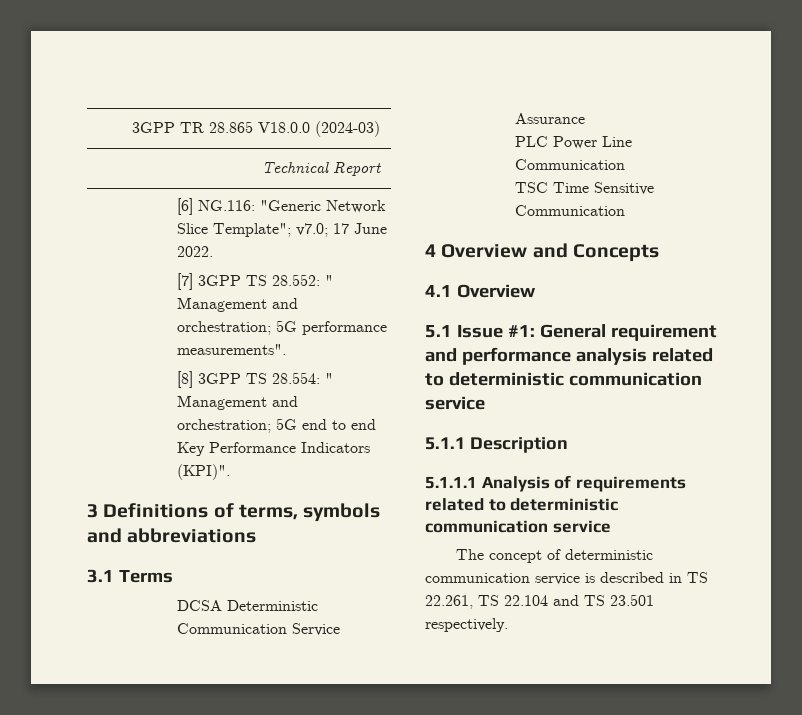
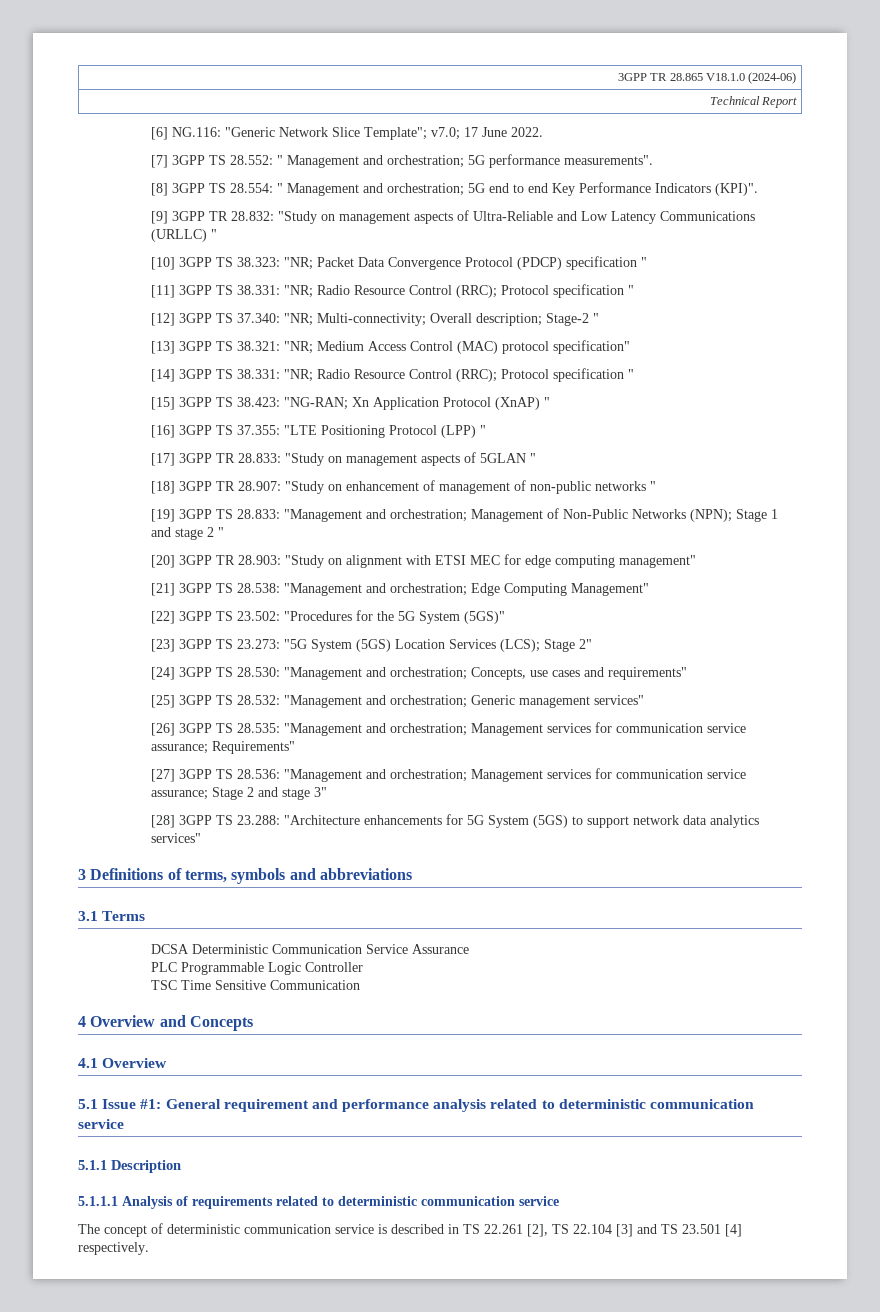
- 3GPP TR 28.865 V18.0.0 (2024-03)
+ 3GPP TR 28.865 V18.1.0 (2024-06)
+ [9] 3GPP TR 28.832: "Study on management aspects of Ultra-Reliable and Low Latency Communications (URLLC) "
+ [10] 3GPP TS 38.323: "NR; Packet Data Convergence Protocol (PDCP) specification "
+ [11] 3GPP TS 38.331: "NR; Radio Resource Control (RRC); Protocol specification "
+ [12] 3GPP TS 37.340: "NR; Multi-connectivity; Overall description; Stage-2 "
+ [13] 3GPP TS 38.321: "NR; Medium Access Control (MAC) protocol specification"
+ [14] 3GPP TS 38.331: "NR; Radio Resource Control (RRC); Protocol specification "
+ [15] 3GPP TS 38.423: "NG-RAN; Xn Application Protocol (XnAP) "
+ [16] 3GPP TS 37.355: "LTE Positioning Protocol (LPP) "
+ [17] 3GPP TR 28.833: "Study on management aspects of 5GLAN "
+ [18] 3GPP TR 28.907: "Study on enhancement of management of non-public networks "
+ [19] 3GPP TS 28.833: "Management and orchestration; Management of Non-Public Networks (NPN); Stage 1 and stage 2 "
+ [20] 3GPP TR 28.903: "Study on alignment with ETSI MEC for edge computing management"
+ [21] 3GPP TS 28.538: "Management and orchestration; Edge Computing Management"
+ [22] 3GPP TS 23.502: "Procedures for the 5G System (5GS)"
+ [23] 3GPP TS 23.273: "5G System (5GS) Location Services (LCS); Stage 2"
+ [24] 3GPP TS 28.530: "Management and orchestration; Concepts, use cases and requirements"
+ [25] 3GPP TS 28.532: "Management and orchestration; Generic management services"
+ [26] 3GPP TS 28.535: "Management and orchestration; Management services for communication service assurance; Requirements"
+ [27] 3GPP TS 28.536: "Management and orchestration; Management services for communication service assurance; Stage 2 and stage 3"
+ [28] 3GPP TS 23.288: "Architecture enhancements for 5G System (5GS) to support network data analytics services"
- PLC Power Line Communication
+ PLC Programmable Logic Controller
- The concept of deterministic communication service is described in TS 22.261, TS 22.104 and TS 23.501 respectively.
+ The concept of deterministic communication service is described in TS 22.261 [2], TS 22.104 [3] and TS 23.501 [4] respectively.

